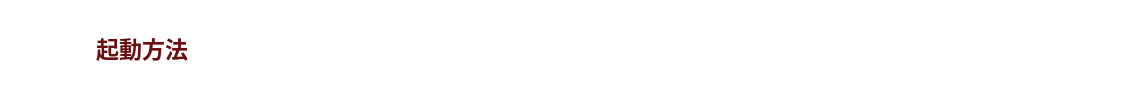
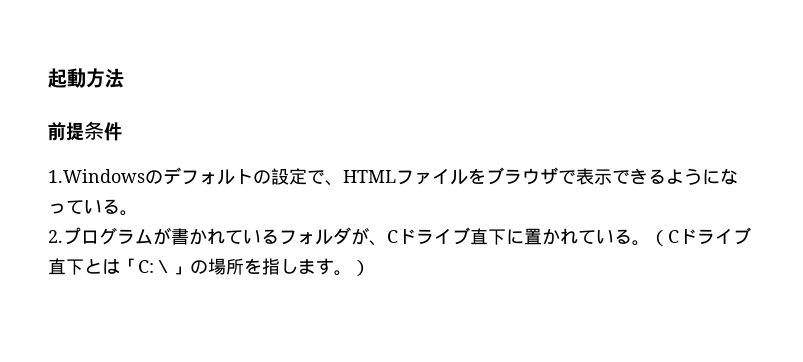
+ 前提条件
+ 1.Windowsのデフォルトの設定で、HTMLファイルをブラウザで表示できるようになっている。
+ 2.プログラムが書かれているフォルダが、Cドライブ直下に置かれている。（Cドライブ直下とは「C:＼」の場所を指します。）

